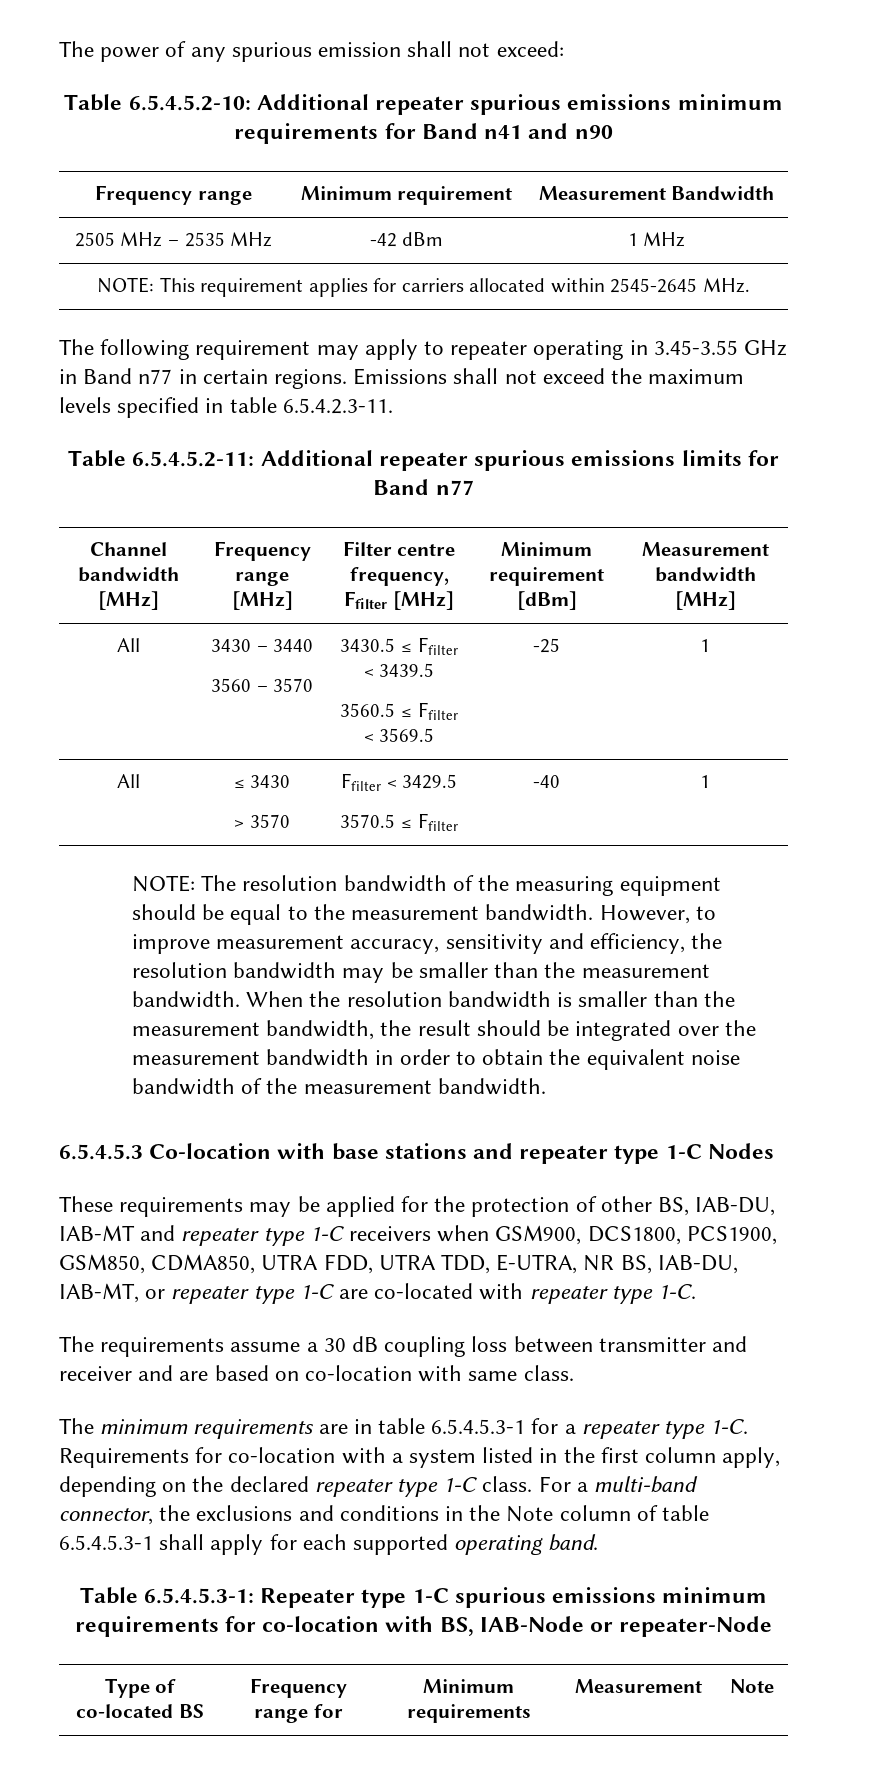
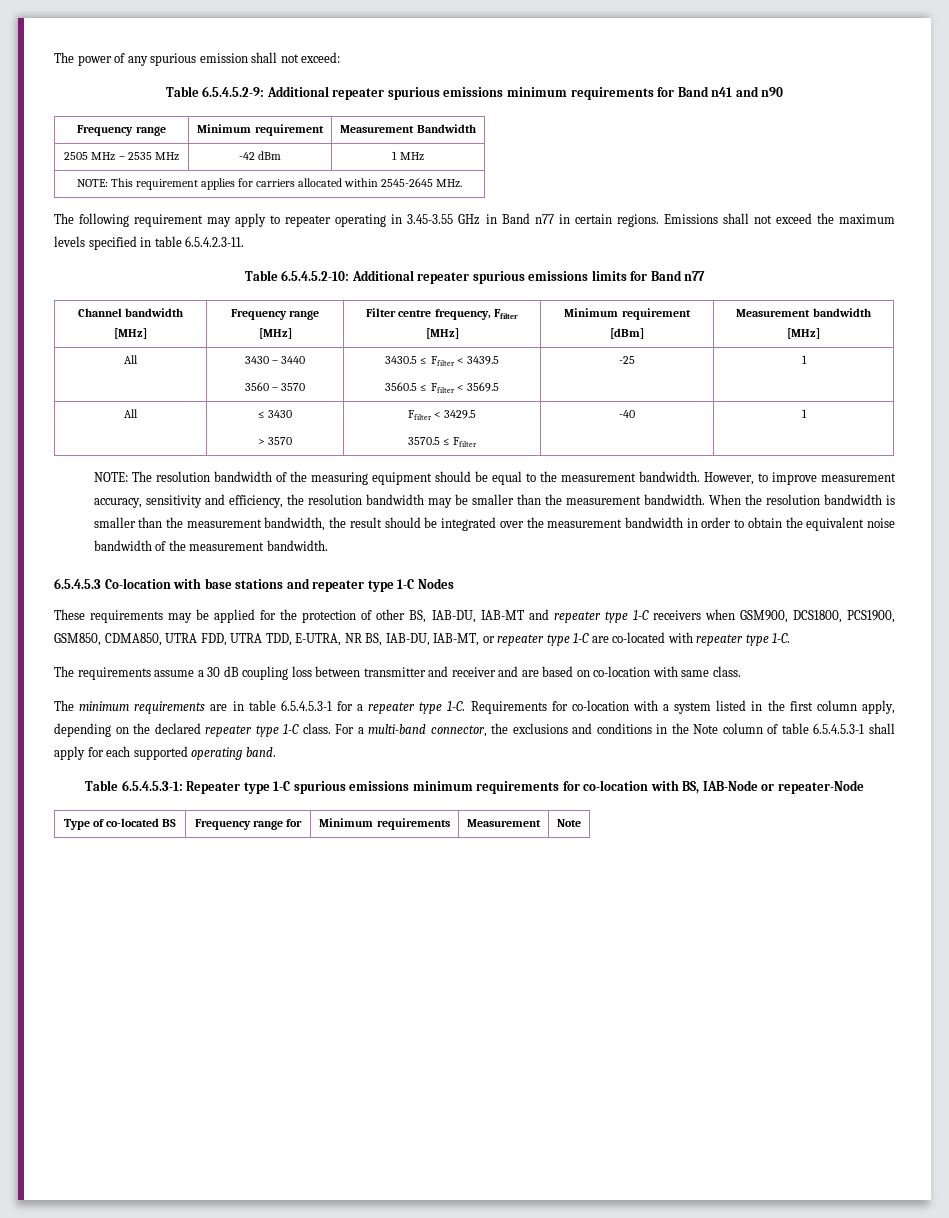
- Table 6.5.4.5.2-10: Additional repeater spurious emissions minimum requirements for Band n41 and n90
+ Table 6.5.4.5.2-9: Additional repeater spurious emissions minimum requirements for Band n41 and n90
- Table 6.5.4.5.2-11: Additional repeater spurious emissions limits for Band n77
+ Table 6.5.4.5.2-10: Additional repeater spurious emissions limits for Band n77

